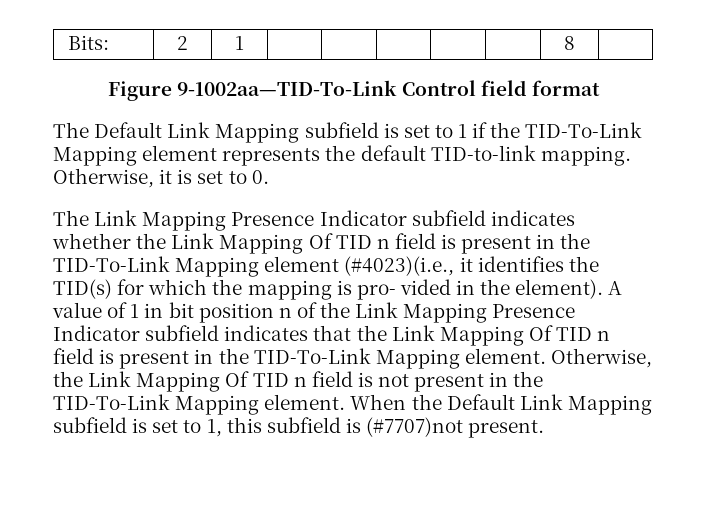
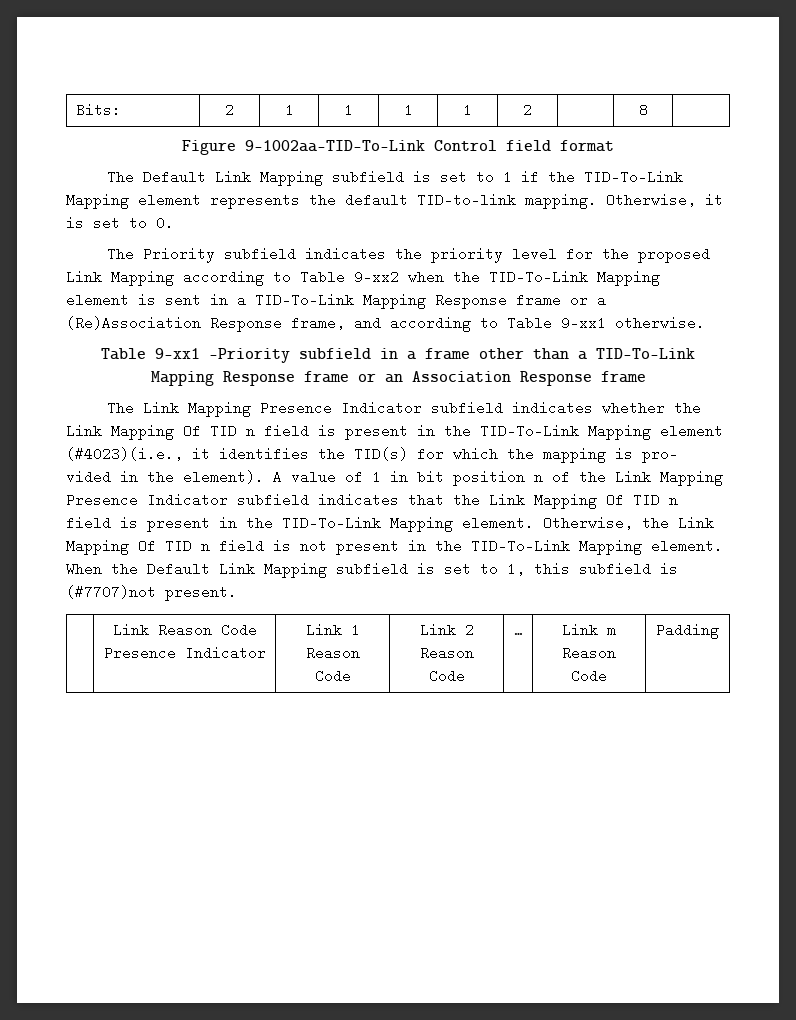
- Bits: | 2 | 1 | | | | | | 8 |
+ Bits: | 2 | 1 | 1 | 1 | 1 | 2 | | 8 |
+ The Priority subfield indicates the priority level for the proposed Link Mapping according to Table 9-xx2 when the TID-To-Link Mapping element is sent in a TID-To-Link Mapping Response frame or a (Re)Association Response frame, and according to Table 9-xx1 otherwise.
+ Table 9-xx1 —Priority subfield in a frame other than a TID-To-Link Mapping Response frame or an Association Response frame
+ | Link Reason Code Presence Indicator | Link 1 Reason Code | Link 2 Reason Code | … | Link m Reason Code | Padding

